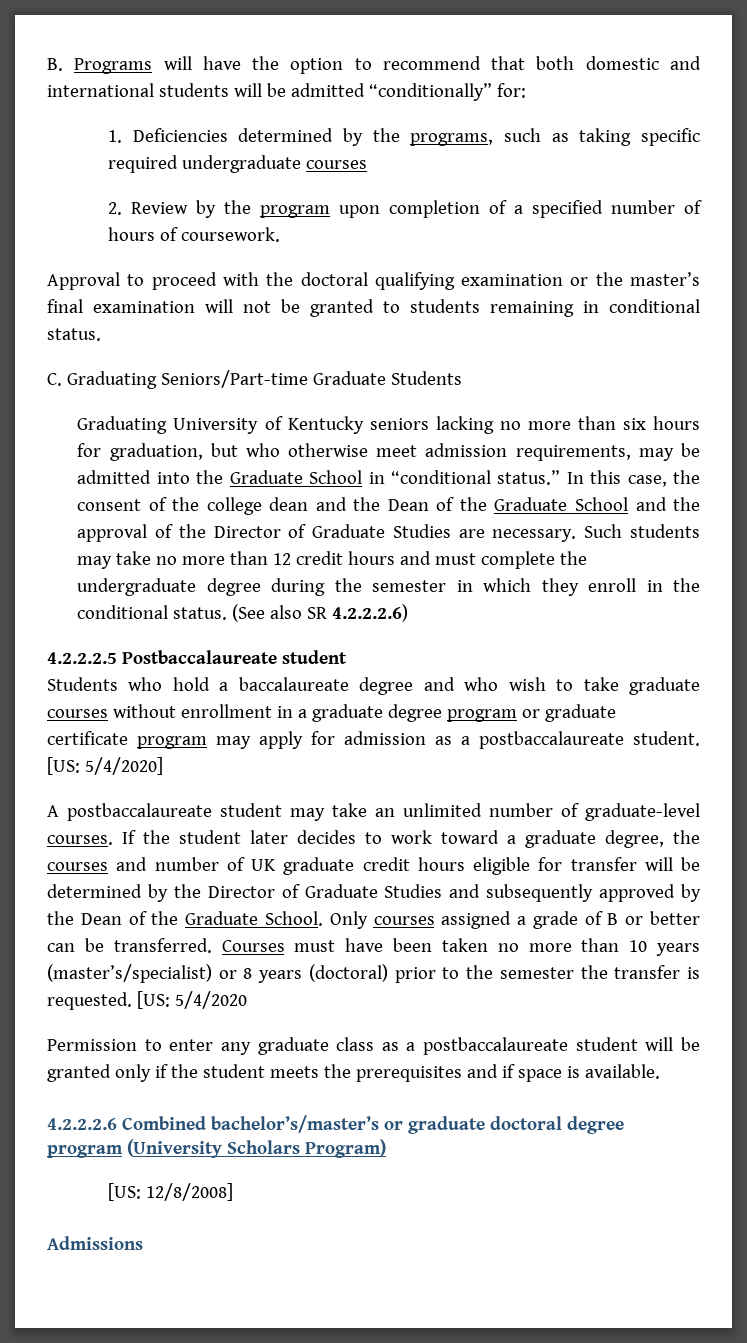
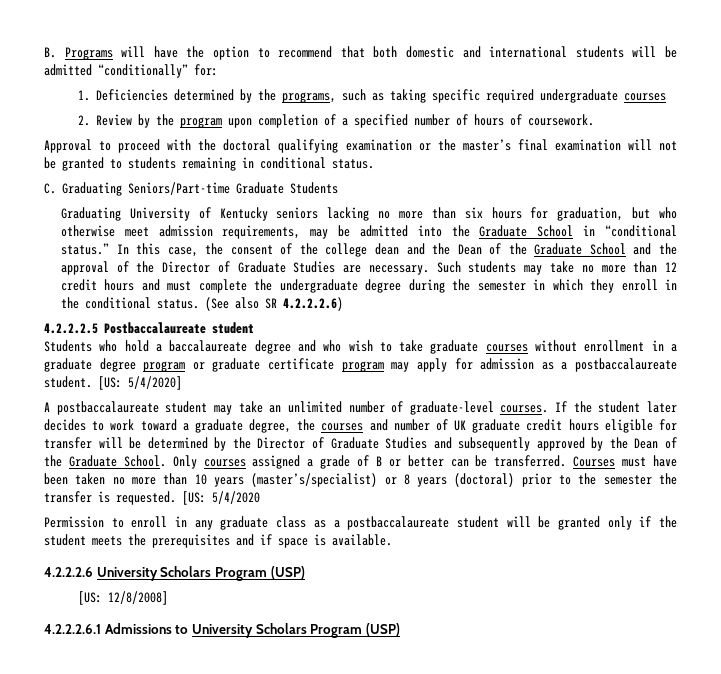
- Permission to enter any graduate class as a postbaccalaureate student will be granted only if the student meets the prerequisites and if space is available.
+ Permission to enroll in any graduate class as a postbaccalaureate student will be granted only if the student meets the prerequisites and if space is available.
- 4.2.2.2.6 Combined bachelor’s/master’s or graduate doctoral degree program (University Scholars Program)
+ 4.2.2.2.6 University Scholars Program (USP)
  [US: 12/8/2008]
- Admissions
+ 4.2.2.2.6.1 Admissions to University Scholars Program (USP)

